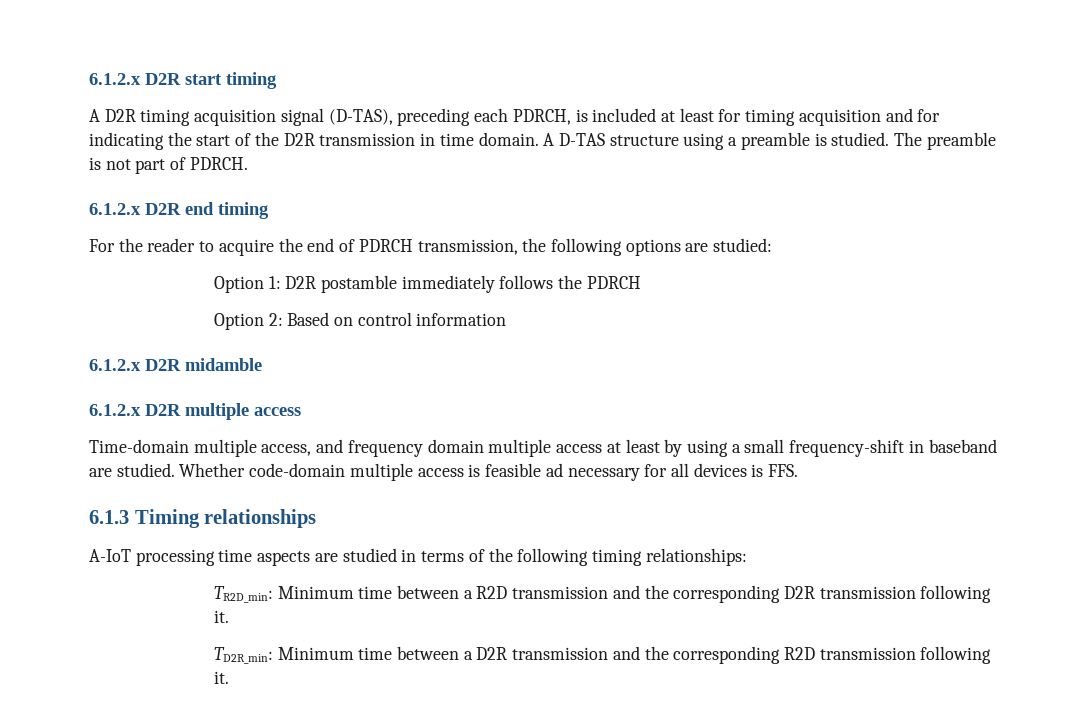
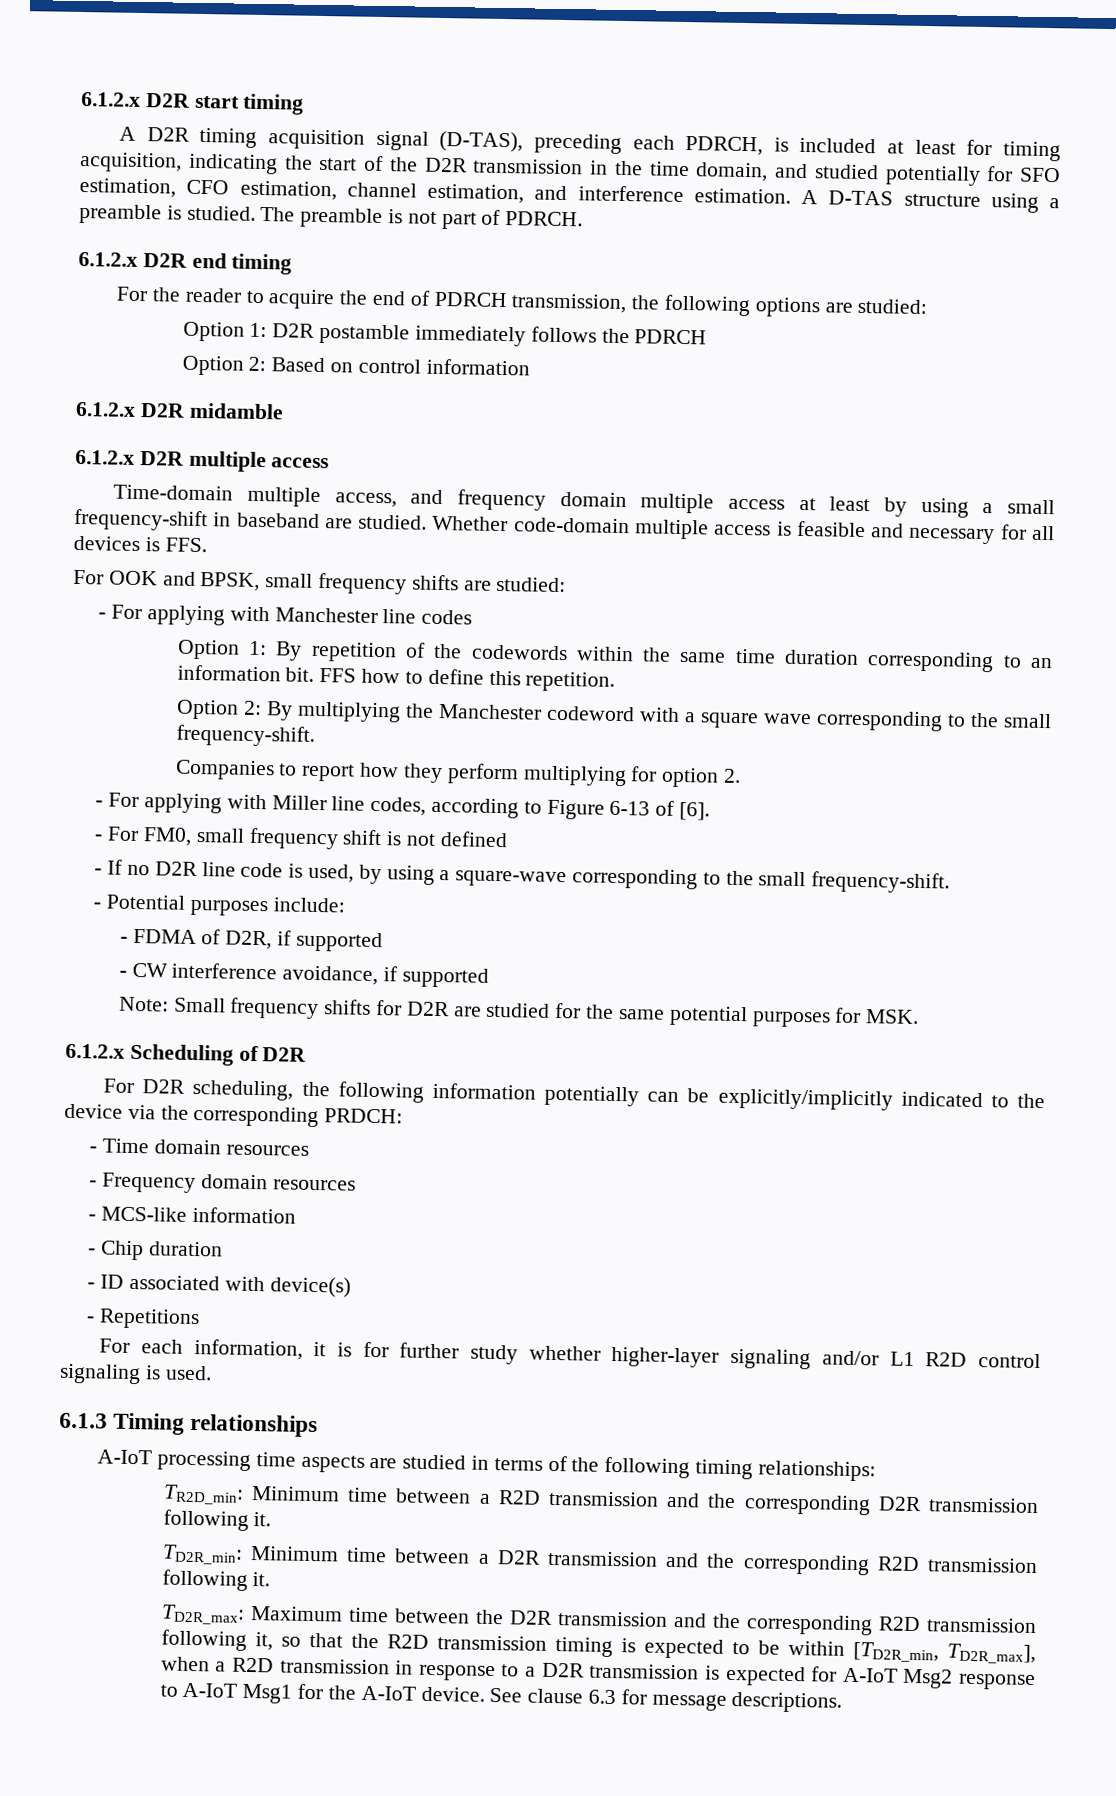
- A D2R timing acquisition signal (D-TAS), preceding each PDRCH, is included at least for timing acquisition and for indicating the start of the D2R transmission in time domain.
+ A D2R timing acquisition signal (D-TAS), preceding each PDRCH, is included at least for timing acquisition, indicating the start of the D2R transmission in the time domain, and studied potentially for SFO estimation, CFO estimation, channel estimation, and interference estimation.
- Whether code-domain multiple access is feasible ad necessary for all devices is FFS.
+ Whether code-domain multiple access is feasible and necessary for all devices is FFS.
+ For OOK and BPSK, small frequency shifts are studied:
+ - For applying with Manchester line codes
+ Option 1: By repetition of the codewords within the same time duration corresponding to an information bit. FFS how to define this repetition.
+ Option 2: By multiplying the Manchester codeword with a square wave corresponding to the small frequency-shift.
+ Companies to report how they perform multiplying for option 2.
+ - For applying with Miller line codes, according to Figure 6-13 of [6].
+ - For FM0, small frequency shift is not defined
+ - If no D2R line code is used, by using a square-wave corresponding to the small frequency-shift.
+ - Potential purposes include:
+ - FDMA of D2R, if supported
+ - CW interference avoidance, if supported
+ Note: Small frequency shifts for D2R are studied for the same potential purposes for MSK.
+ 6.1.2.x Scheduling of D2R
+ For D2R scheduling, the following information potentially can be explicitly/implicitly indicated to the device via the corresponding PRDCH:
+ - Time domain resources
+ - Frequency domain resources
+ - MCS-like information
+ - Chip duration
+ - ID associated with device(s)
+ - Repetitions
+ For each information, it is for further study whether higher-layer signaling and/or L1 R2D control signaling is used.
+ TD2R_max: Maximum time between the D2R transmission and the corresponding R2D transmission following it, so that the R2D transmission timing is expected to be within [TD2R_min, TD2R_max], when a R2D transmission in response to a D2R transmission is expected for A-IoT Msg2 response to A-IoT Msg1 for the A-IoT device. See clause 6.3 for message descriptions.

